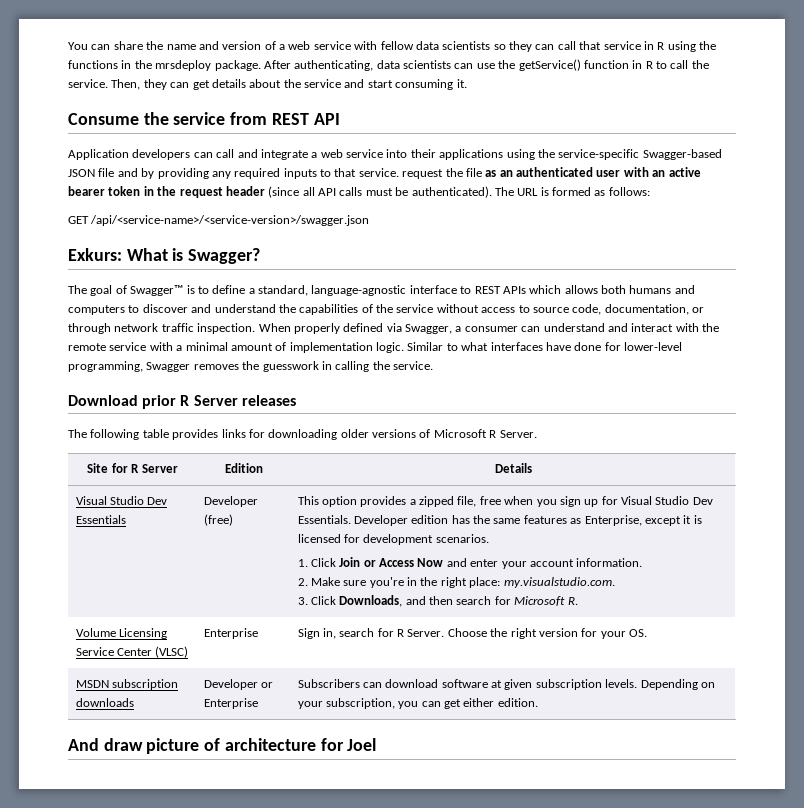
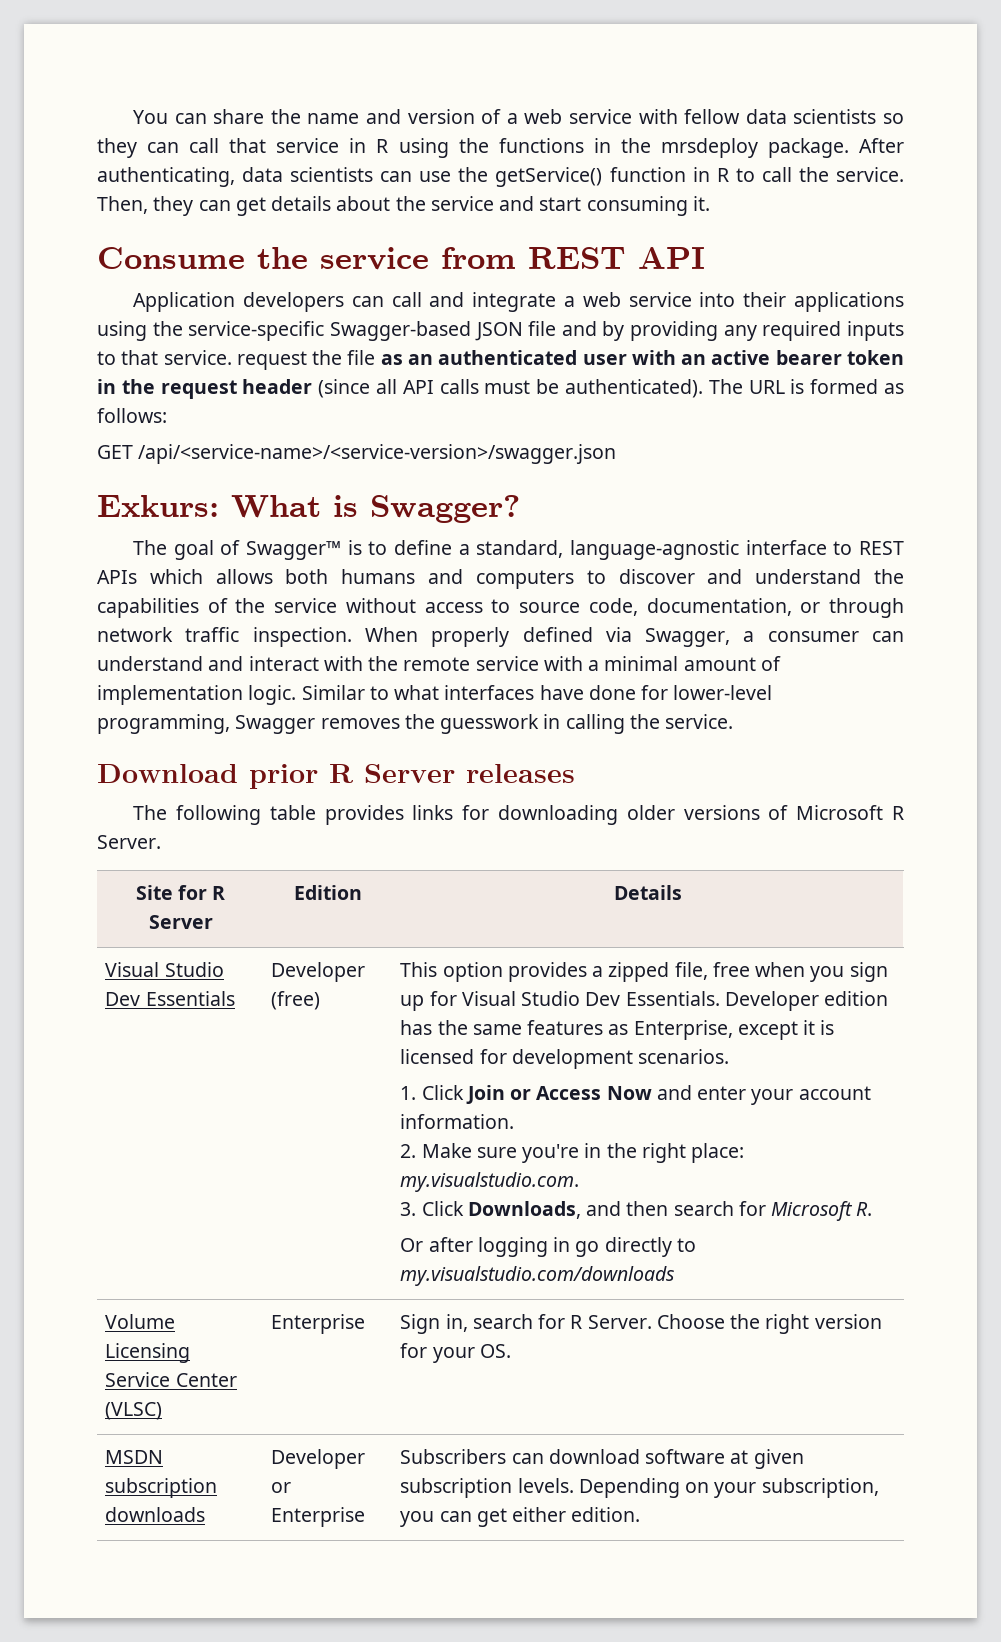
+ Or after logging in go directly to my.visualstudio.com/downloads
- And draw picture of architecture for Joel

